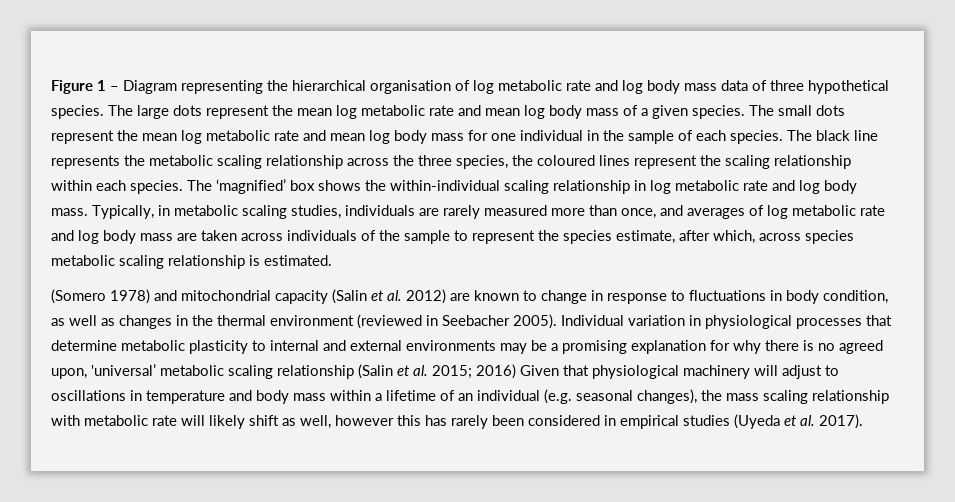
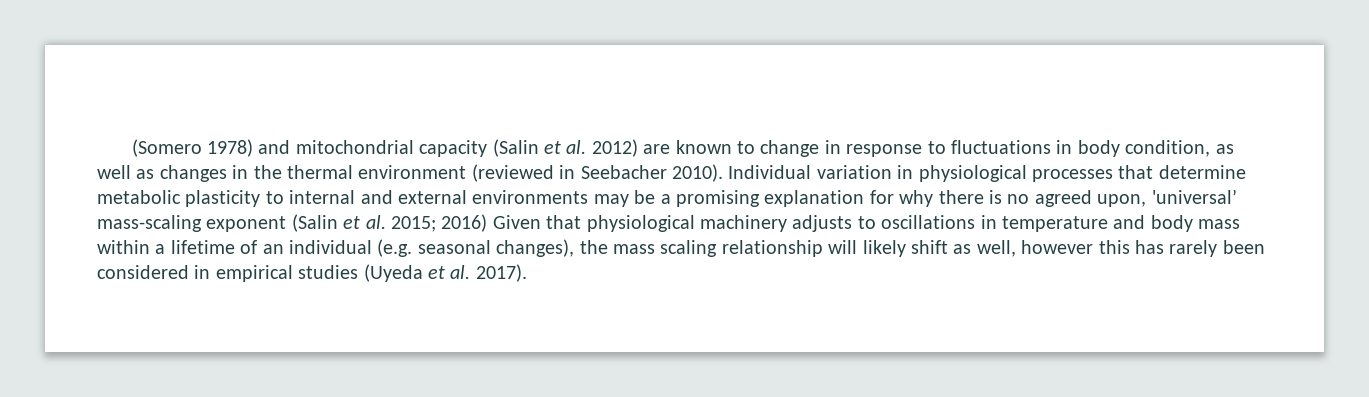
- Figure 1 – Diagram representing the hierarchical organisation of log metabolic rate and log body mass data of three hypothetical species. The large dots represent the mean log metabolic rate and mean log body mass of a given species. The small dots represent the mean log metabolic rate and mean log body mass for one individual in the sample of each species. The black line represents the metabolic scaling relationship across the three species, the coloured lines represent the scaling relationship within each species. The ‘magnified’ box shows the within-individual scaling relationship in log metabolic rate and log body mass. Typically, in metabolic scaling studies, individuals are rarely measured more than once, and averages of log metabolic rate and log body mass are taken across individuals of the sample to represent the species estimate, after which, across species metabolic scaling relationship is estimated.
- (Somero 1978) and mitochondrial capacity (Salin et al. 2012) are known to change in response to fluctuations in body condition, as well as changes in the thermal environment (reviewed in Seebacher 2005).
+ (Somero 1978) and mitochondrial capacity (Salin et al. 2012) are known to change in response to fluctuations in body condition, as well as changes in the thermal environment (reviewed in Seebacher 2010).
- Individual variation in physiological processes that determine metabolic plasticity to internal and external environments may be a promising explanation for why there is no agreed upon, 'universal’ metabolic scaling relationship (Salin et al. 2015;
+ Individual variation in physiological processes that determine metabolic plasticity to internal and external environments may be a promising explanation for why there is no agreed upon, 'universal’ mass-scaling exponent (Salin et al. 2015;
- 2016) Given that physiological machinery will adjust to oscillations in temperature and body mass within a lifetime of an individual (e.g. seasonal changes), the mass scaling relationship with metabolic rate will likely shift as well, however this has rarely been considered in empirical studies (Uyeda et al. 2017).
+ 2016) Given that physiological machinery adjusts to oscillations in temperature and body mass within a lifetime of an individual (e.g. seasonal changes), the mass scaling relationship will likely shift as well, however this has rarely been considered in empirical studies (Uyeda et al. 2017).

